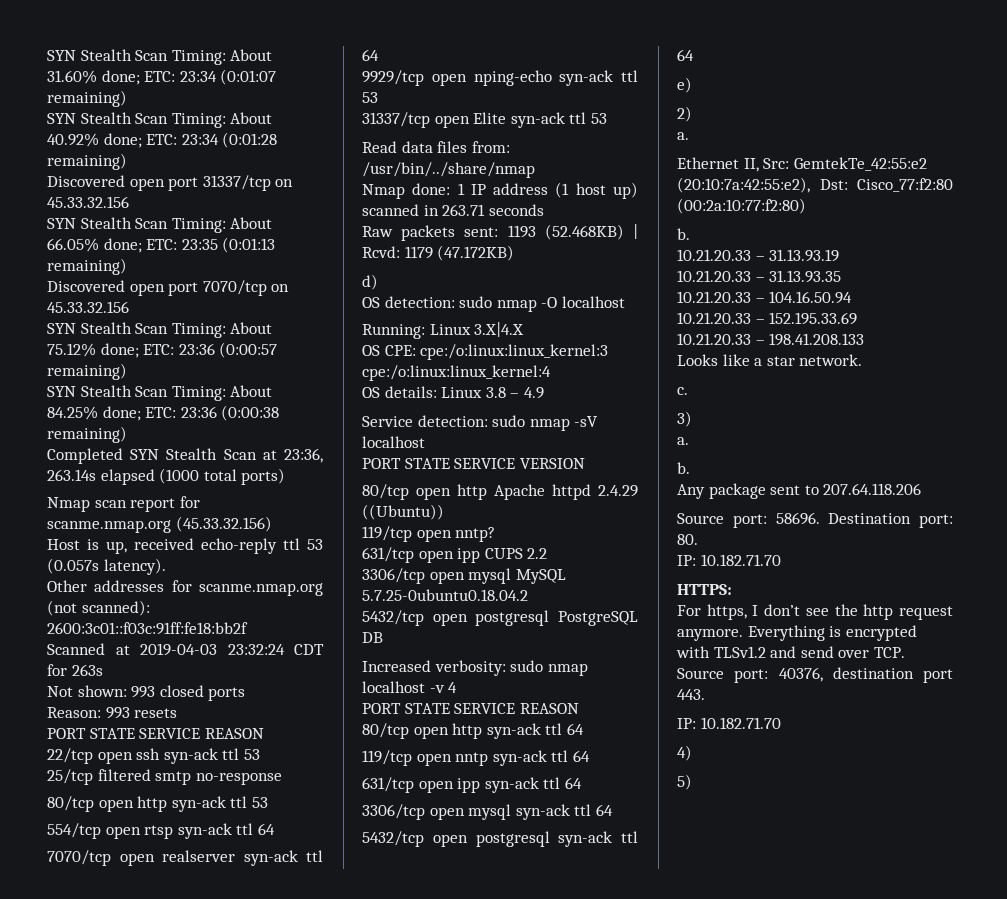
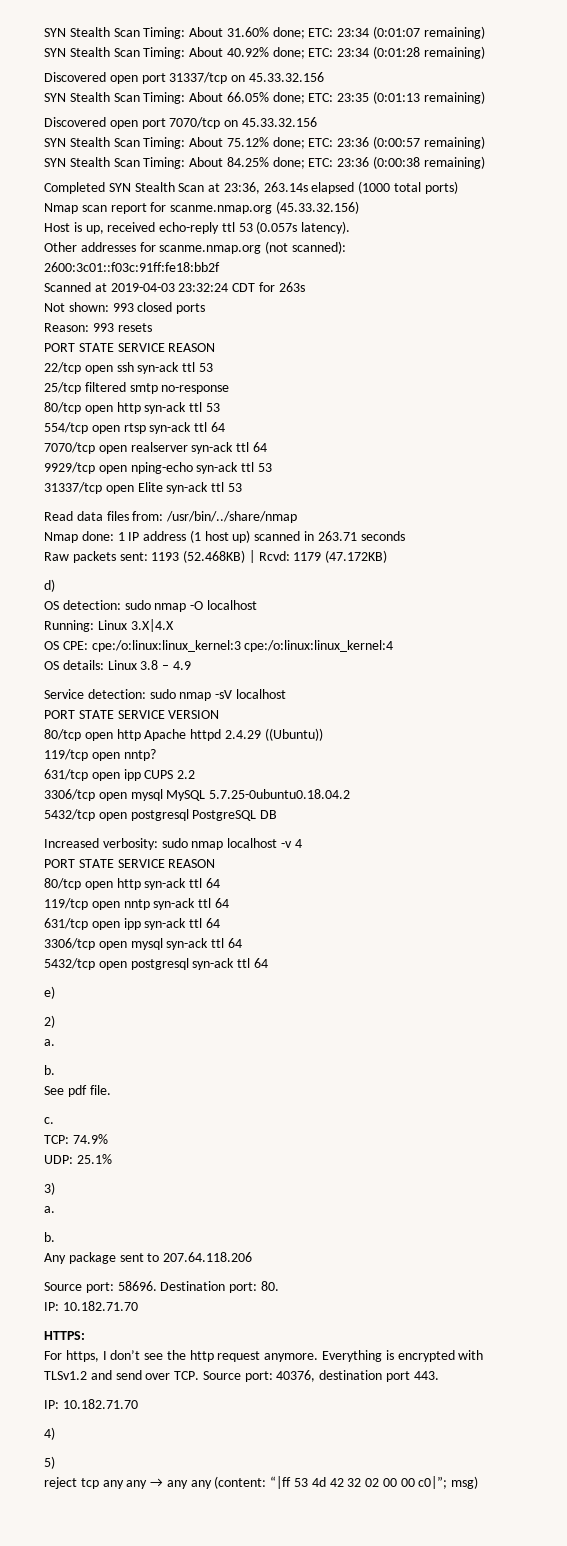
  2)
  a.
- Ethernet II, Src: GemtekTe_42:55:e2 (20:10:7a:42:55:e2), Dst: Cisco_77:f2:80 (00:2a:10:77:f2:80)
  b.
- 10.21.20.33 – 31.13.93.19
- 10.21.20.33 – 31.13.93.35
- 10.21.20.33 – 104.16.50.94
- 10.21.20.33 – 152.195.33.69
- 10.21.20.33 – 198.41.208.133
- Looks like a star network.
+ See pdf file.
  c.
+ TCP: 74.9%
+ UDP: 25.1%
+ reject tcp any any → any any (content: “|ff 53 4d 42 32 02 00 00 c0|”; msg)

